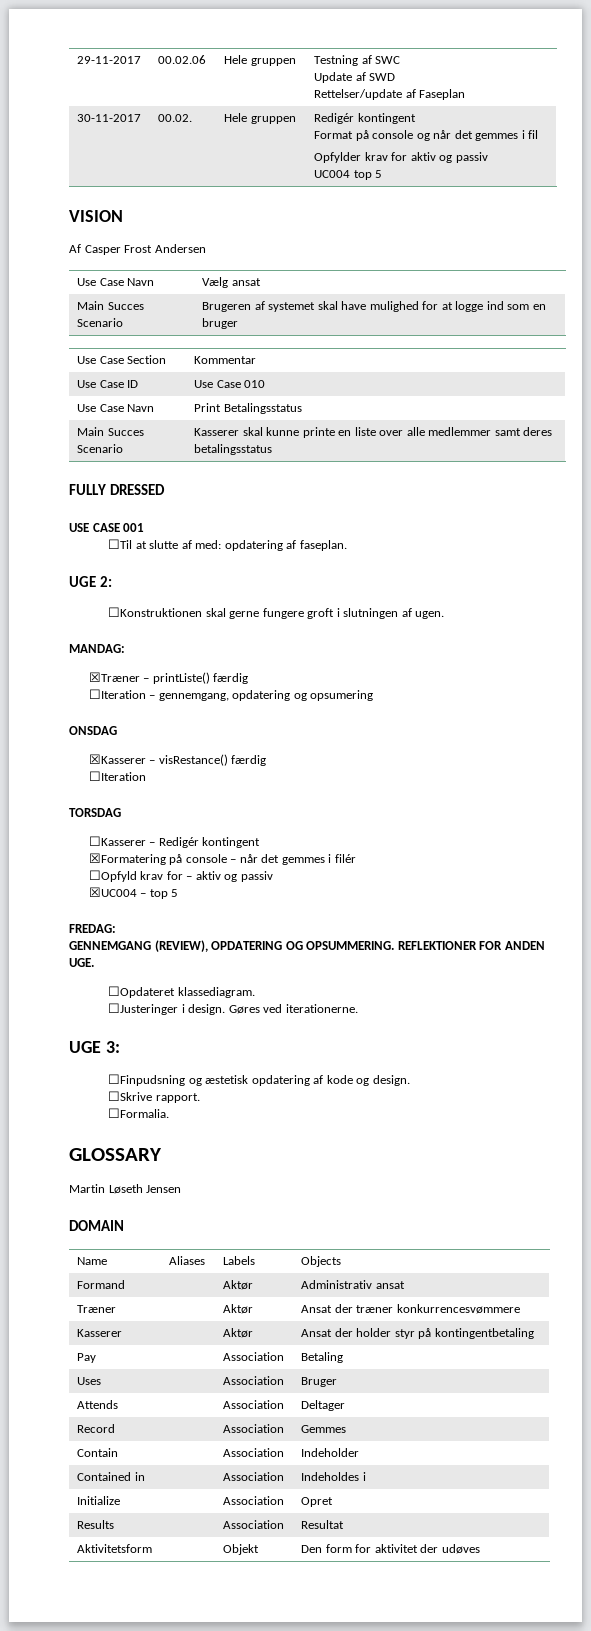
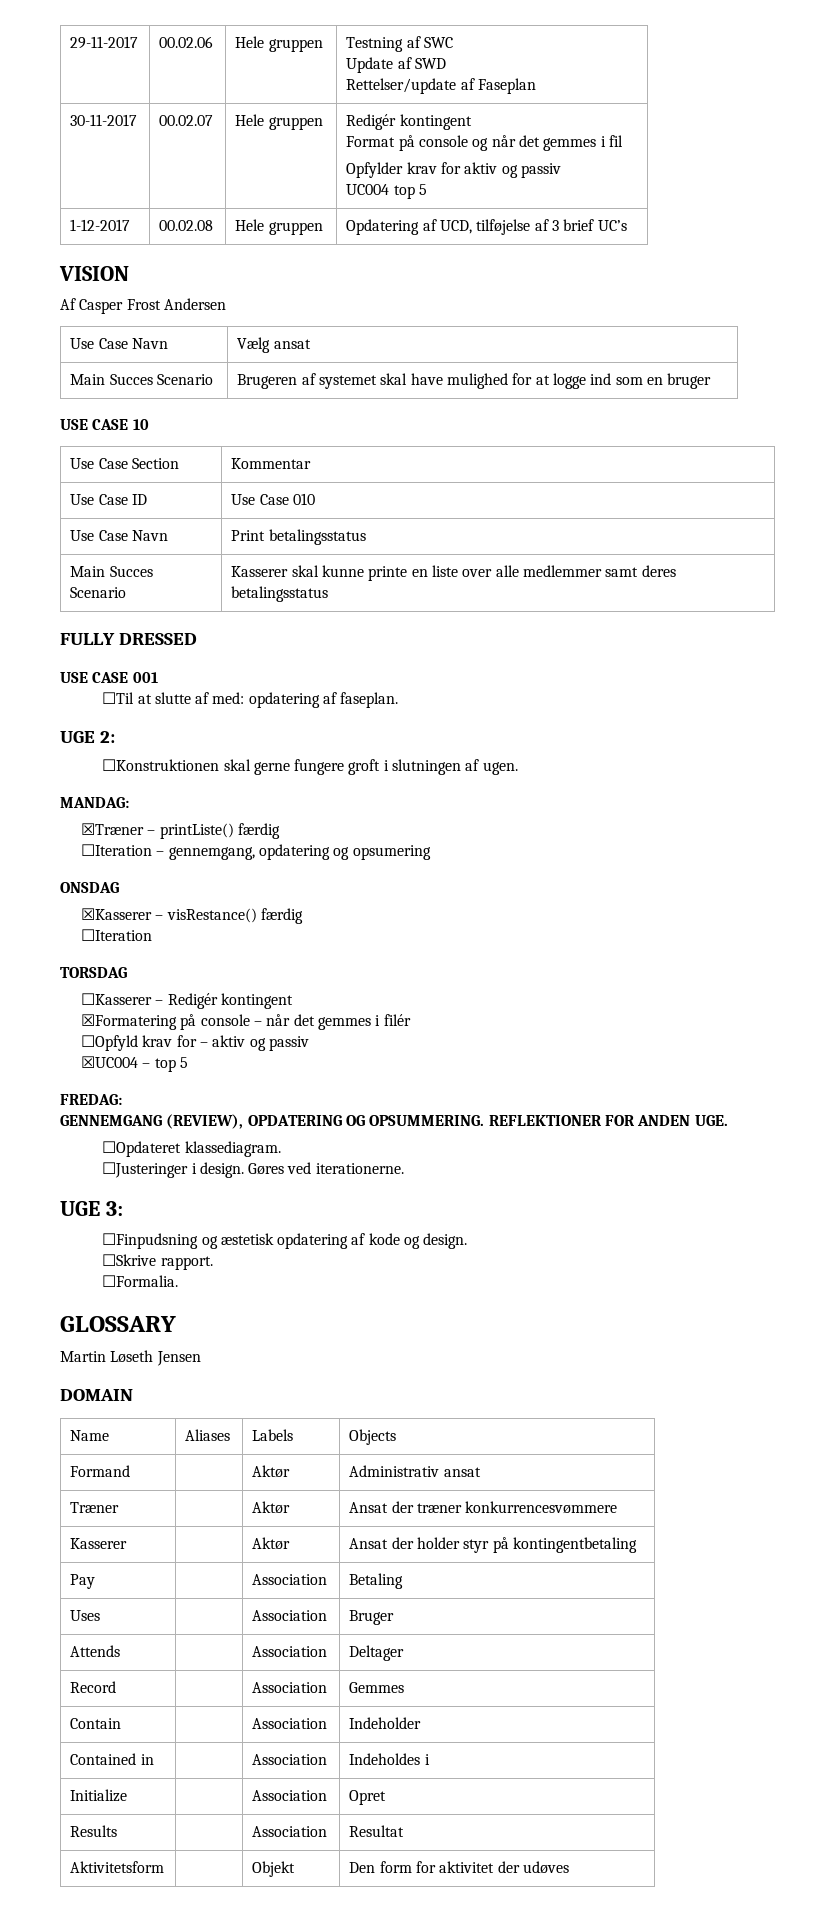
- 30-11-2017 | 00.02. | Hele gruppen | Redigér kontingent
+ 30-11-2017 | 00.02.07 | Hele gruppen | Redigér kontingent
+ 1-12-2017 | 00.02.08 | Hele gruppen | Opdatering af UCD, tilføjelse af 3 brief UC’s
+ USE CASE 10
- Use Case Navn | Print Betalingsstatus
+ Use Case Navn | Print betalingsstatus

